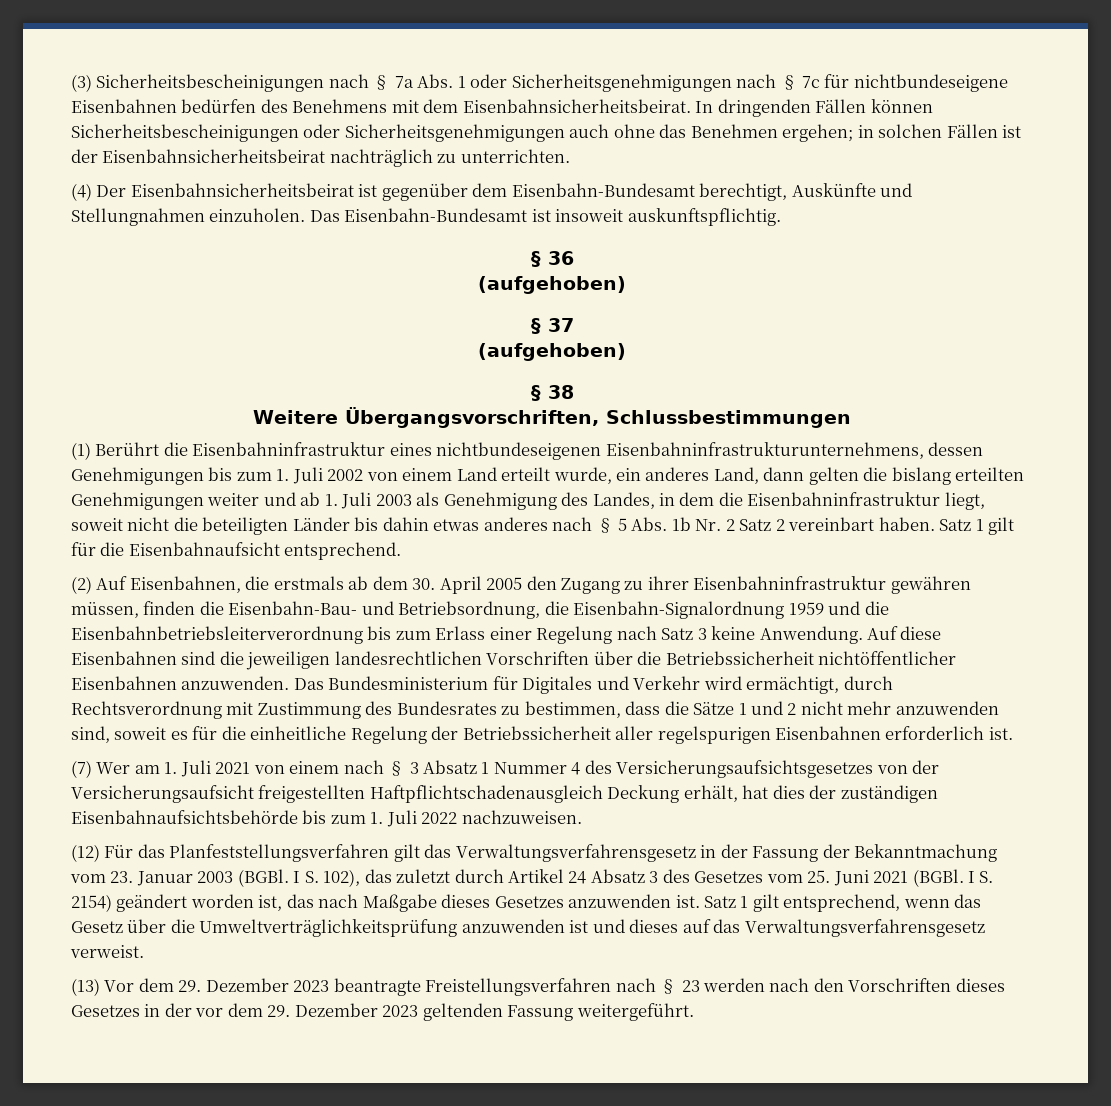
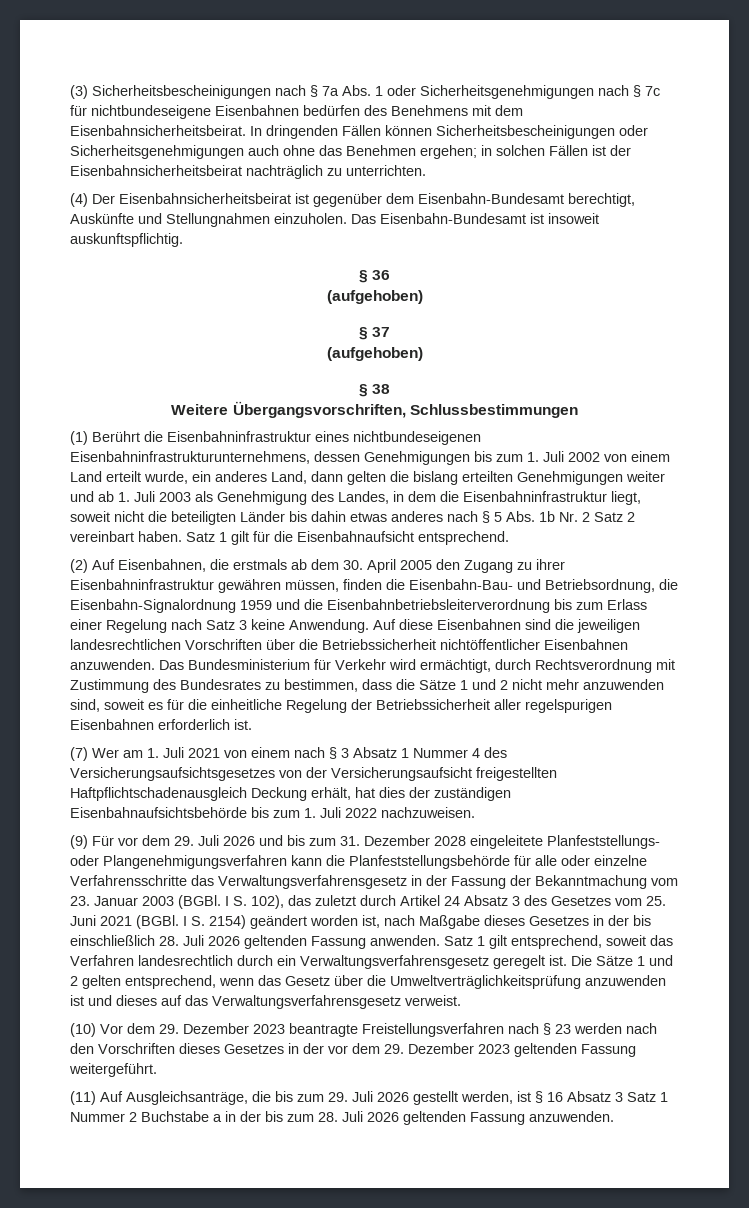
- Das Bundesministerium für Digitales und Verkehr wird ermächtigt, durch Rechtsverordnung mit Zustimmung des Bundesrates zu bestimmen, dass die Sätze 1 und 2 nicht mehr anzuwenden sind, soweit es für die einheitliche Regelung der Betriebssicherheit aller regelspurigen Eisenbahnen erforderlich ist.
+ Das Bundesministerium für Verkehr wird ermächtigt, durch Rechtsverordnung mit Zustimmung des Bundesrates zu bestimmen, dass die Sätze 1 und 2 nicht mehr anzuwenden sind, soweit es für die einheitliche Regelung der Betriebssicherheit aller regelspurigen Eisenbahnen erforderlich ist.
- (12) Für das Planfeststellungsverfahren gilt das Verwaltungsverfahrensgesetz in der Fassung der Bekanntmachung vom 23. Januar 2003 (BGBl.
+ (9) Für vor dem 29. Juli 2026 und bis zum 31. Dezember 2028 eingeleitete Planfeststellungs- oder Plangenehmigungsverfahren kann die Planfeststellungsbehörde für alle oder einzelne Verfahrensschritte das Verwaltungsverfahrensgesetz in der Fassung der Bekanntmachung vom 23. Januar 2003 (BGBl.
- I S. 2154) geändert worden ist, das nach Maßgabe dieses Gesetzes anzuwenden ist. Satz 1 gilt entsprechend, wenn das Gesetz über die Umweltverträglichkeitsprüfung anzuwenden ist und dieses auf das Verwaltungsverfahrensgesetz verweist.
+ I S. 2154) geändert worden ist, nach Maßgabe dieses Gesetzes in der bis einschließlich 28. Juli 2026 geltenden Fassung anwenden. Satz 1 gilt entsprechend, soweit das Verfahren landesrechtlich durch ein Verwaltungsverfahrensgesetz geregelt ist. Die Sätze 1 und 2 gelten entsprechend, wenn das Gesetz über die Umweltverträglichkeitsprüfung anzuwenden ist und dieses auf das Verwaltungsverfahrensgesetz verweist.
- (13) Vor dem 29. Dezember 2023 beantragte Freistellungsverfahren nach § 23 werden nach den Vorschriften dieses Gesetzes in der vor dem 29. Dezember 2023 geltenden Fassung weitergeführt.
+ (10) Vor dem 29. Dezember 2023 beantragte Freistellungsverfahren nach § 23 werden nach den Vorschriften dieses Gesetzes in der vor dem 29. Dezember 2023 geltenden Fassung weitergeführt.
+ (11) Auf Ausgleichsanträge, die bis zum 29. Juli 2026 gestellt werden, ist § 16 Absatz 3 Satz 1 Nummer 2 Buchstabe a in der bis zum 28. Juli 2026 geltenden Fassung anzuwenden.

